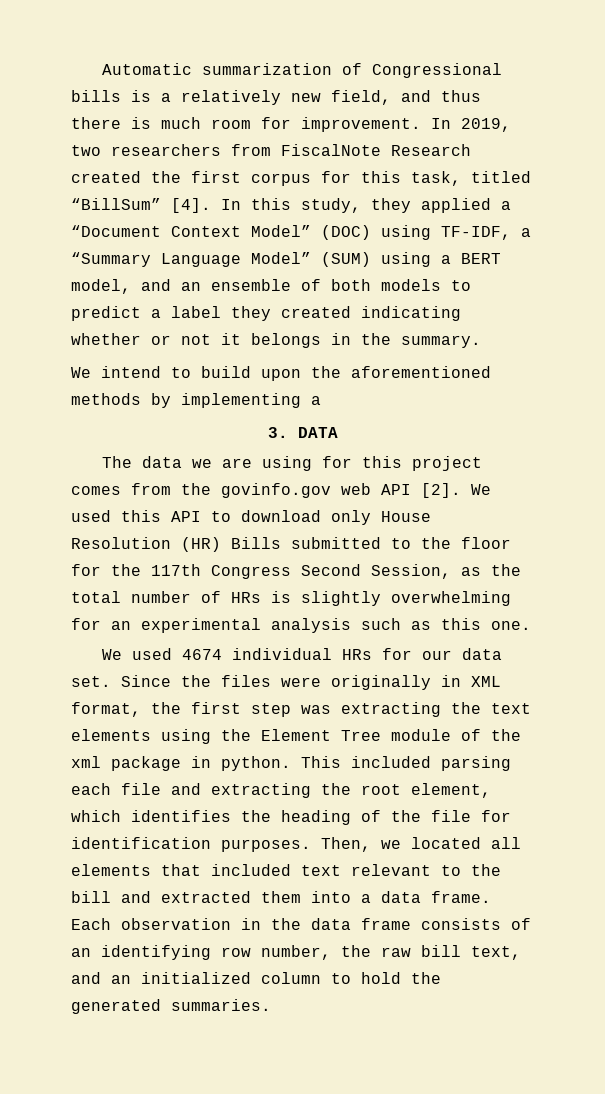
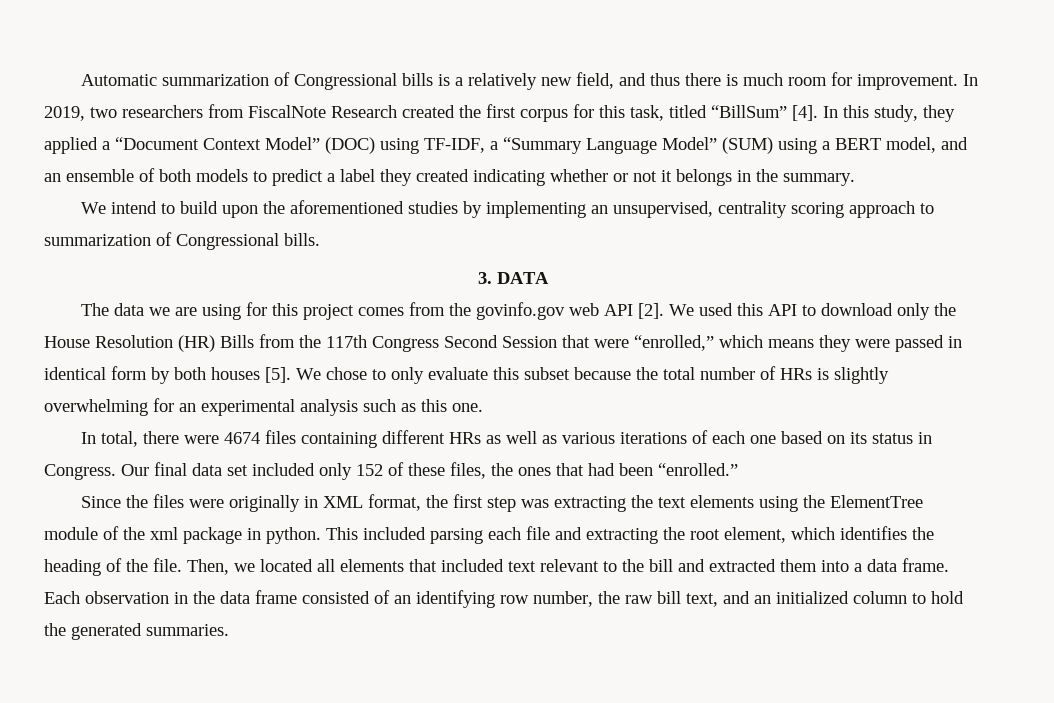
- We intend to build upon the aforementioned methods by implementing a
+ We intend to build upon the aforementioned studies by implementing an unsupervised, centrality scoring approach to summarization of Congressional bills.
- We used this API to download only House Resolution (HR) Bills submitted to the floor for the 117th Congress Second Session, as the total number of HRs is slightly overwhelming for an experimental analysis such as this one.
+ We used this API to download only the House Resolution (HR) Bills from the 117th Congress Second Session that were “enrolled,” which means they were passed in identical form by both houses [5]. We chose to only evaluate this subset because the total number of HRs is slightly overwhelming for an experimental analysis such as this one.
- We used 4674 individual HRs for our data set. Since the files were originally in XML format, the first step was extracting the text elements using the Element Tree module of the xml package in python.
+ In total, there were 4674 files containing different HRs as well as various iterations of each one based on its status in Congress. Our final data set included only 152 of these files, the ones that had been “enrolled.”
+ Since the files were originally in XML format, the first step was extracting the text elements using the ElementTree module of the xml package in python.
- This included parsing each file and extracting the root element, which identifies the heading of the file for identification purposes.
+ This included parsing each file and extracting the root element, which identifies the heading of the file.
- Each observation in the data frame consists of an identifying row number, the raw bill text, and an initialized column to hold the generated summaries.
+ Each observation in the data frame consisted of an identifying row number, the raw bill text, and an initialized column to hold the generated summaries.

